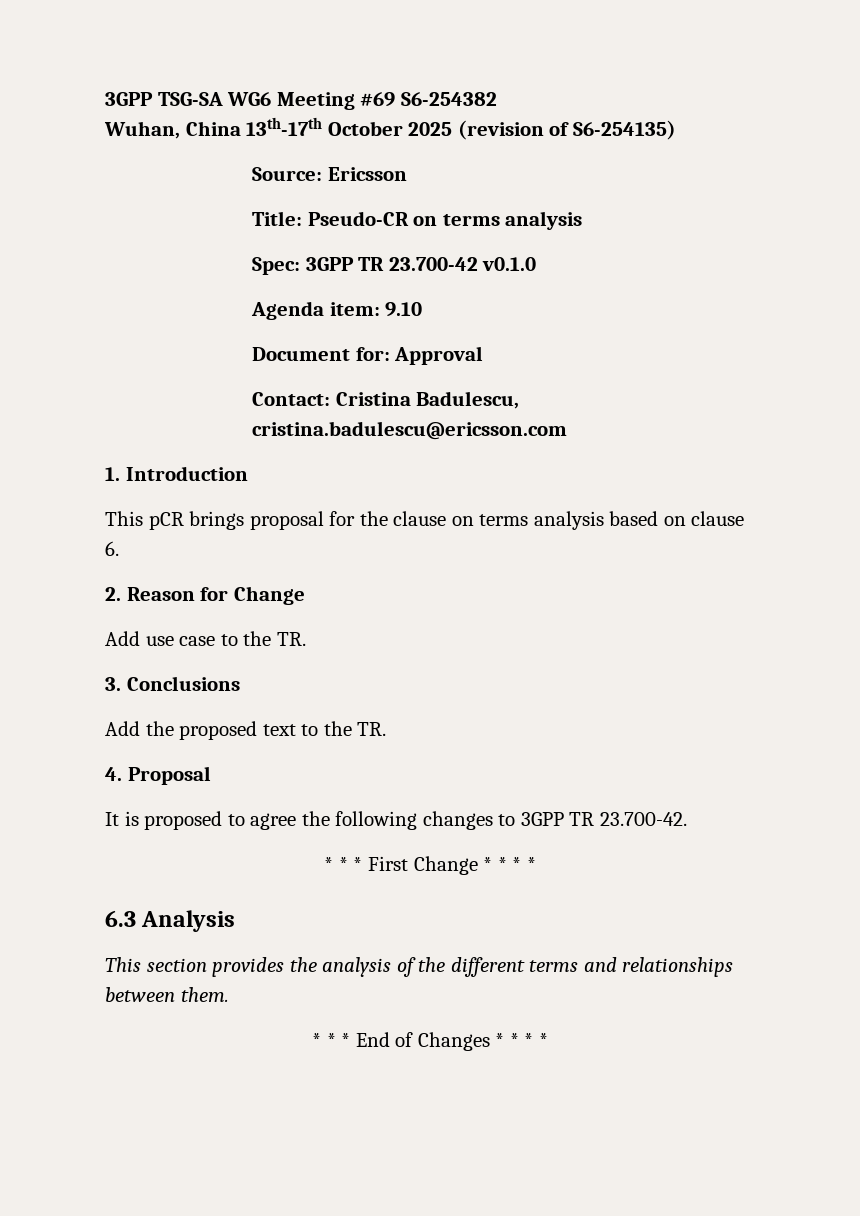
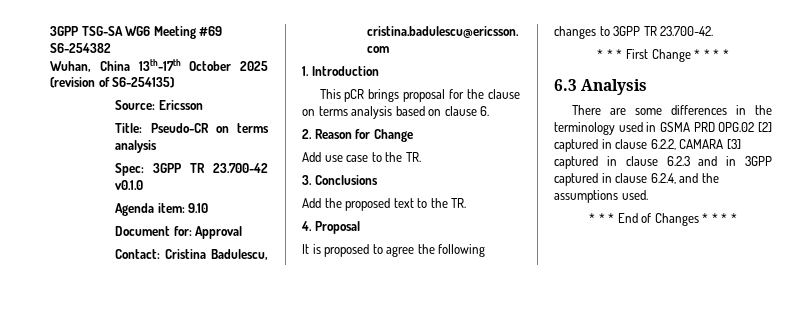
- This section provides the analysis of the different terms and relationships between them.
+ There are some differences in the terminology used in GSMA PRD OPG.02 [2] captured in clause 6.2.2, CAMARA [3] captured in clause 6.2.3 and in 3GPP captured in clause 6.2.4, and the assumptions used.

